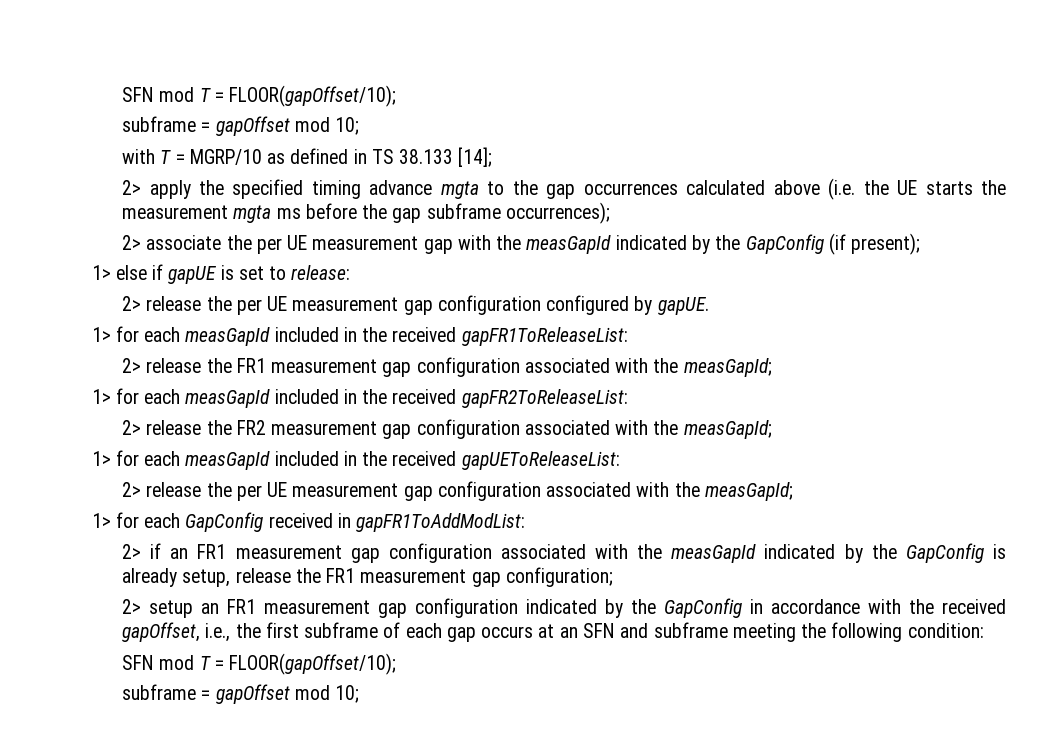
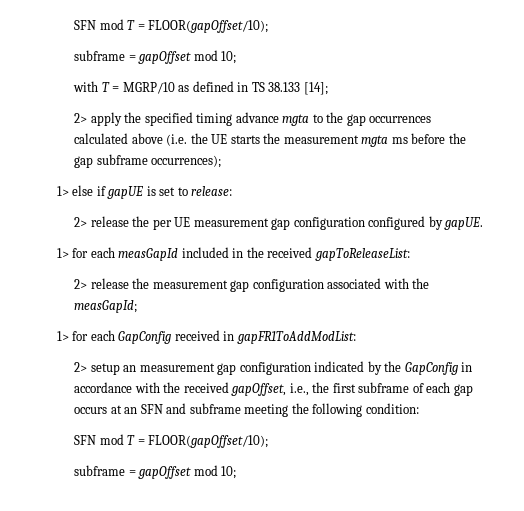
- 2> associate the per UE measurement gap with the measGapId indicated by the GapConfig (if present);
- 1> for each measGapId included in the received gapFR1ToReleaseList:
- 2> release the FR1 measurement gap configuration associated with the measGapId;
- 1> for each measGapId included in the received gapFR2ToReleaseList:
- 2> release the FR2 measurement gap configuration associated with the measGapId;
- 1> for each measGapId included in the received gapUEToReleaseList:
- 2> release the per UE measurement gap configuration associated with the measGapId;
+ 1> for each measGapId included in the received gapToReleaseList:
+ 2> release the measurement gap configuration associated with the measGapId;
- 2> if an FR1 measurement gap configuration associated with the measGapId indicated by the GapConfig is already setup, release the FR1 measurement gap configuration;
- 2> setup an FR1 measurement gap configuration indicated by the GapConfig in accordance with the received gapOffset, i.e., the first subframe of each gap occurs at an SFN and subframe meeting the following condition:
+ 2> setup an measurement gap configuration indicated by the GapConfig in accordance with the received gapOffset, i.e., the first subframe of each gap occurs at an SFN and subframe meeting the following condition:

